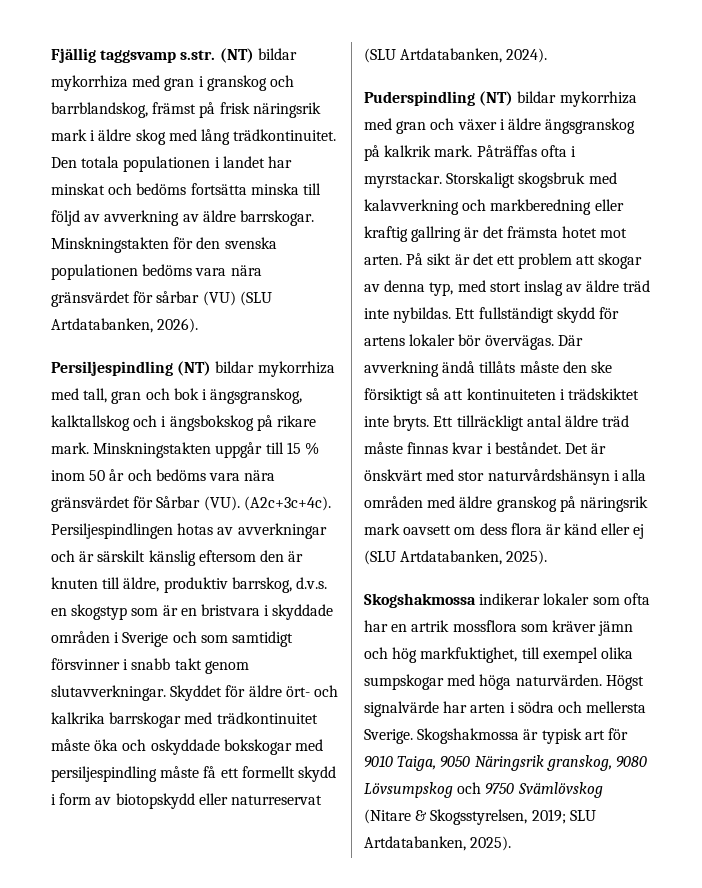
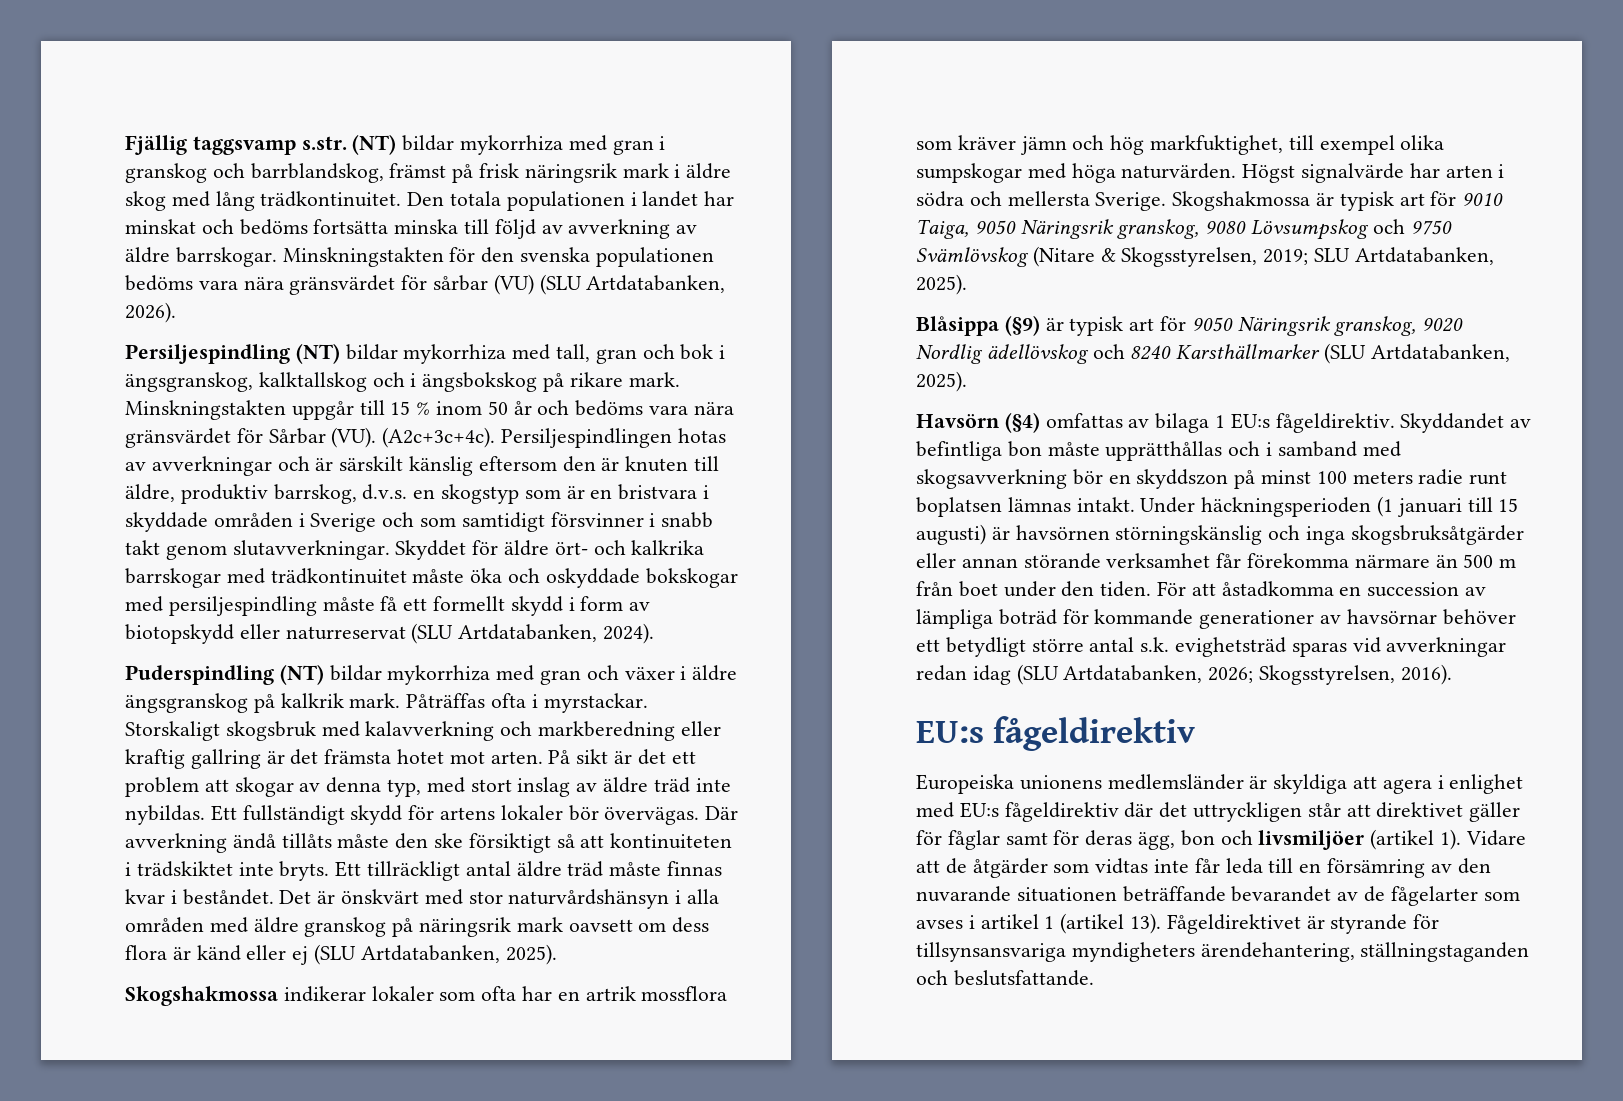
+ Blåsippa (§9) är typisk art för 9050 Näringsrik granskog, 9020 Nordlig ädellövskog och 8240 Karsthällmarker (SLU Artdatabanken, 2025).
+ Havsörn (§4) omfattas av bilaga 1 EU:s fågeldirektiv. Skyddandet av befintliga bon måste upprätthållas och i samband med skogsavverkning bör en skyddszon på minst 100 meters radie runt boplatsen lämnas intakt. Under häckningsperioden (1 januari till 15 augusti) är havsörnen störningskänslig och inga skogsbruksåtgärder eller annan störande verksamhet får förekomma närmare än 500 m från boet under den tiden. För att åstadkomma en succession av lämpliga boträd för kommande generationer av havsörnar behöver ett betydligt större antal s.k. evighetsträd sparas vid avverkningar redan idag (SLU Artdatabanken, 2026; Skogsstyrelsen, 2016).
+ EU:s fågeldirektiv
+ Europeiska unionens medlemsländer är skyldiga att agera i enlighet med EU:s fågeldirektiv där det uttryckligen står att direktivet gäller för fåglar samt för deras ägg, bon och livsmiljöer (artikel 1). Vidare att de åtgärder som vidtas inte får leda till en försämring av den nuvarande situationen beträffande bevarandet av de fågelarter som avses i artikel 1 (artikel 13). Fågeldirektivet är styrande för tillsynsansvariga myndigheters ärendehantering, ställningstaganden och beslutsfattande.

